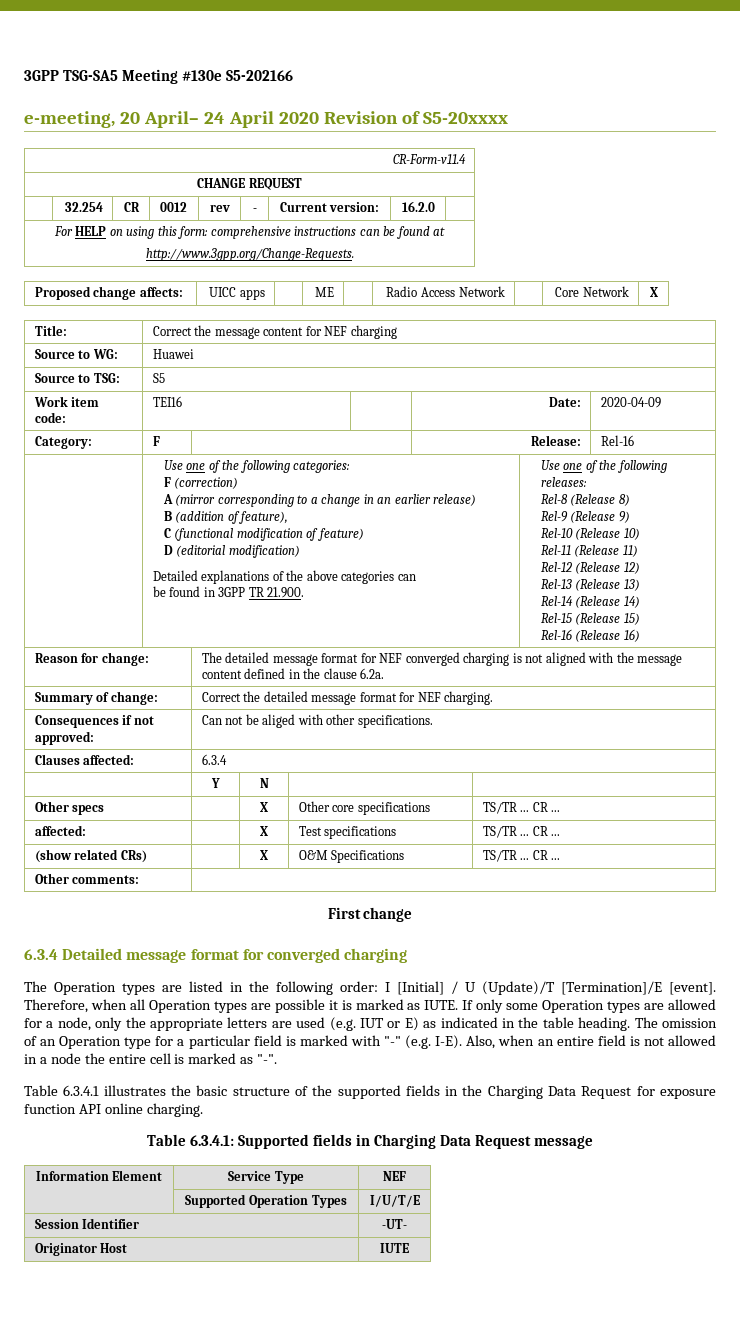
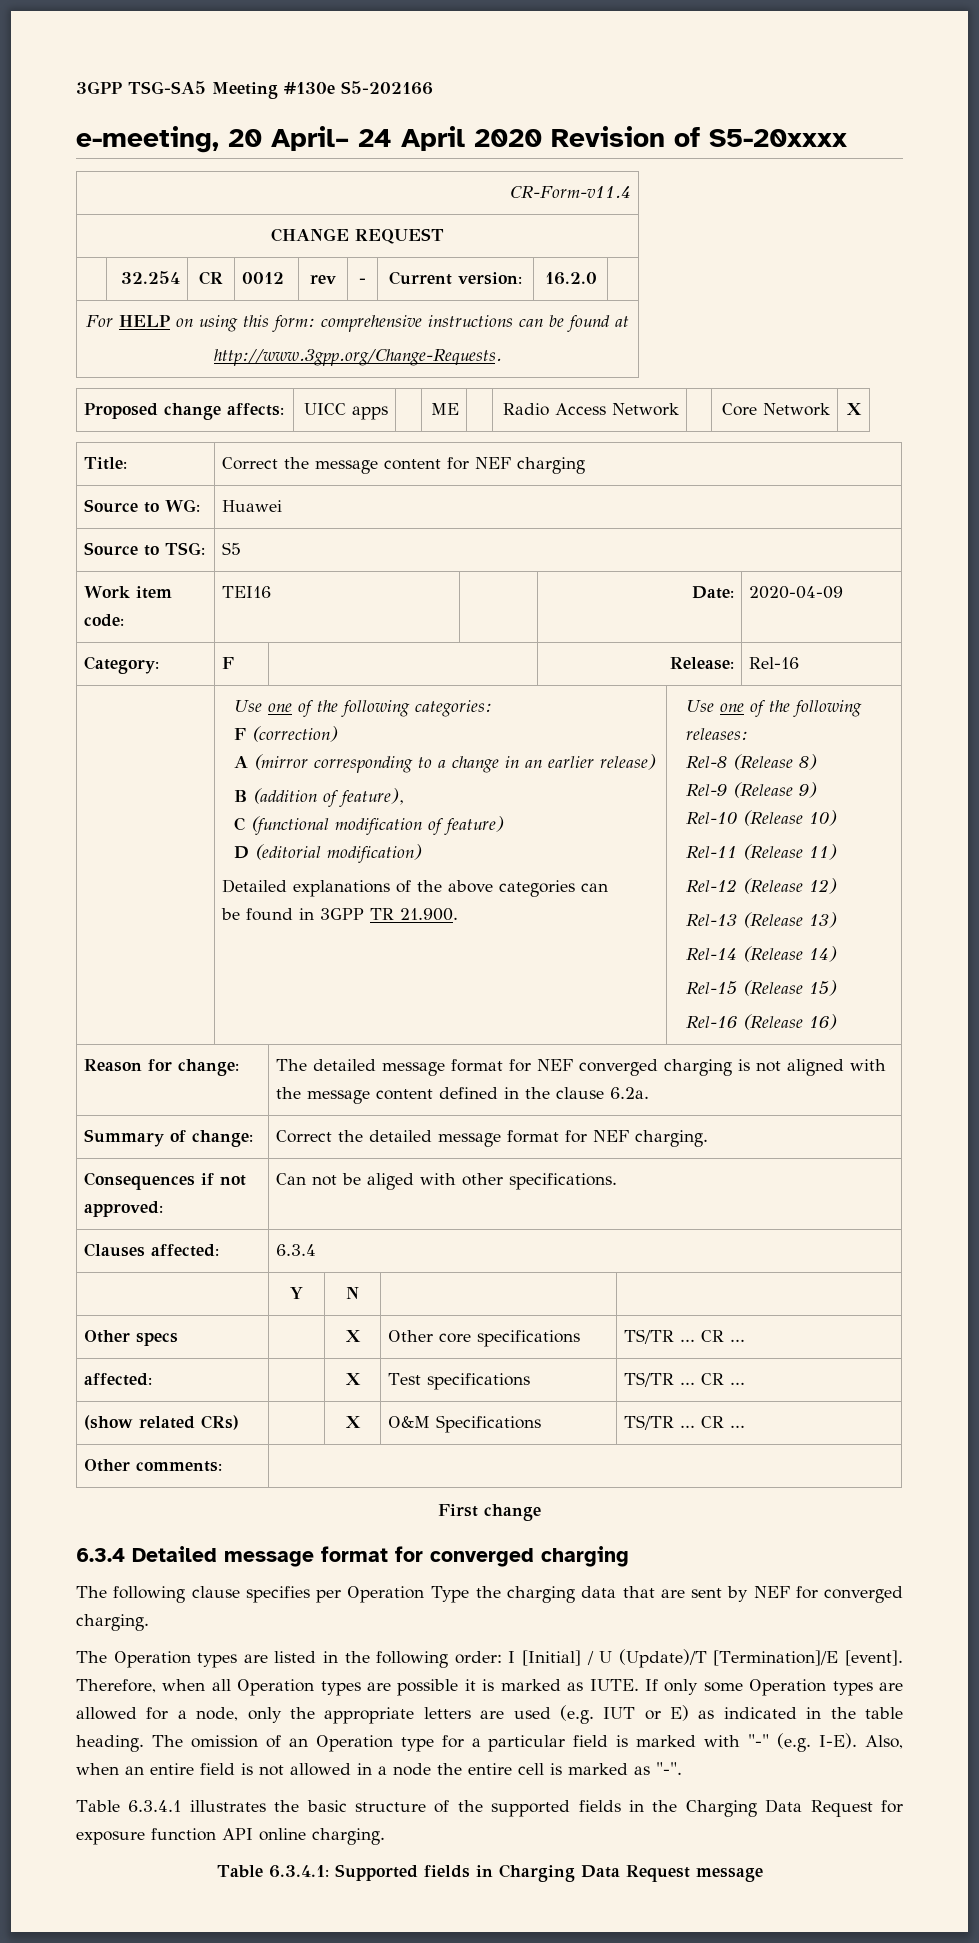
+ The following clause specifies per Operation Type the charging data that are sent by NEF for converged charging.
- Information Element | Service Type | NEF
- | Supported Operation Types | I/U/T/E
- Session Identifier | -UT-
- Originator Host | IUTE

